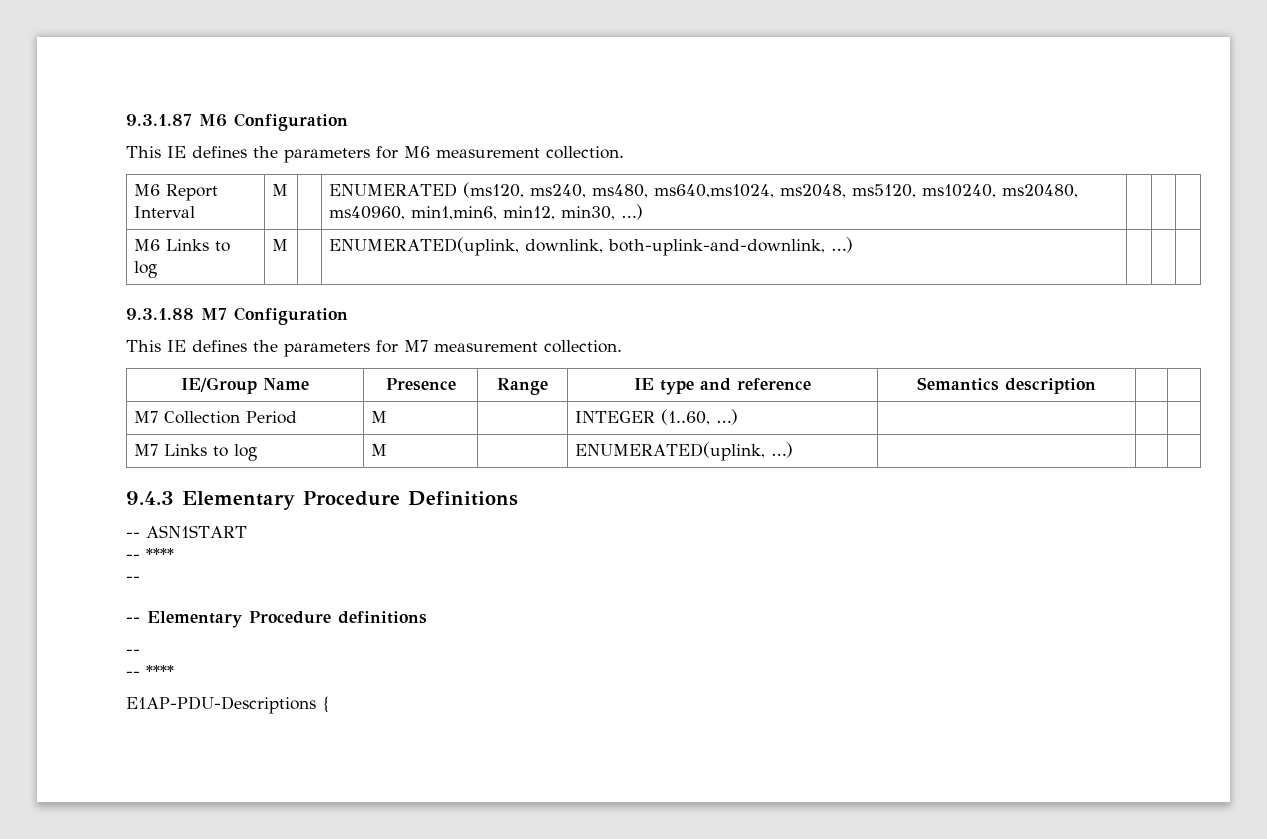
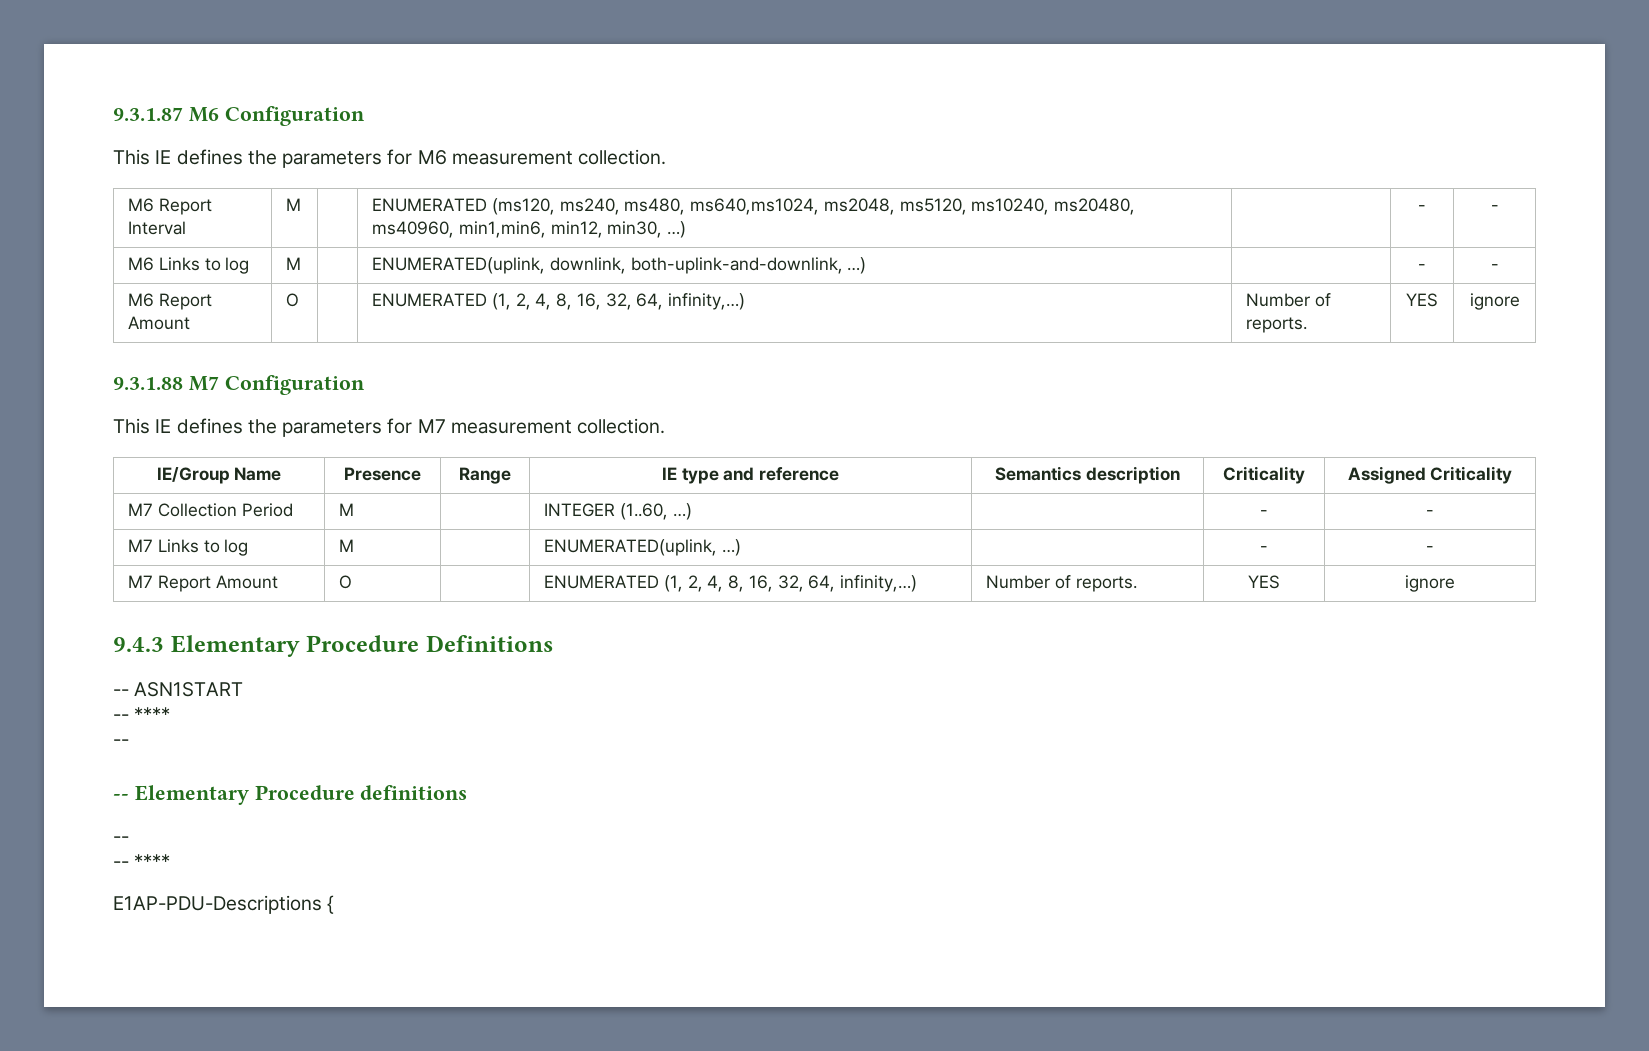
- M6 Report Interval | M | | ENUMERATED (ms120, ms240, ms480, ms640,ms1024, ms2048, ms5120, ms10240, ms20480, ms40960, min1,min6, min12, min30, …) | | |
+ M6 Report Interval | M | | ENUMERATED (ms120, ms240, ms480, ms640,ms1024, ms2048, ms5120, ms10240, ms20480, ms40960, min1,min6, min12, min30, …) | | - | -
- M6 Links to log | M | | ENUMERATED(uplink, downlink, both-uplink-and-downlink, …) | | |
+ M6 Links to log | M | | ENUMERATED(uplink, downlink, both-uplink-and-downlink, …) | | - | -
+ M6 Report Amount | O | | ENUMERATED (1, 2, 4, 8, 16, 32, 64, infinity,…) | Number of reports. | YES | ignore
- IE/Group Name | Presence | Range | IE type and reference | Semantics description | |
+ IE/Group Name | Presence | Range | IE type and reference | Semantics description | Criticality | Assigned Criticality
- M7 Collection Period | M | | INTEGER (1..60, …) | | |
+ M7 Collection Period | M | | INTEGER (1..60, …) | | - | -
- M7 Links to log | M | | ENUMERATED(uplink, …) | | |
+ M7 Links to log | M | | ENUMERATED(uplink, …) | | - | -
+ M7 Report Amount | O | | ENUMERATED (1, 2, 4, 8, 16, 32, 64, infinity,…) | Number of reports. | YES | ignore

